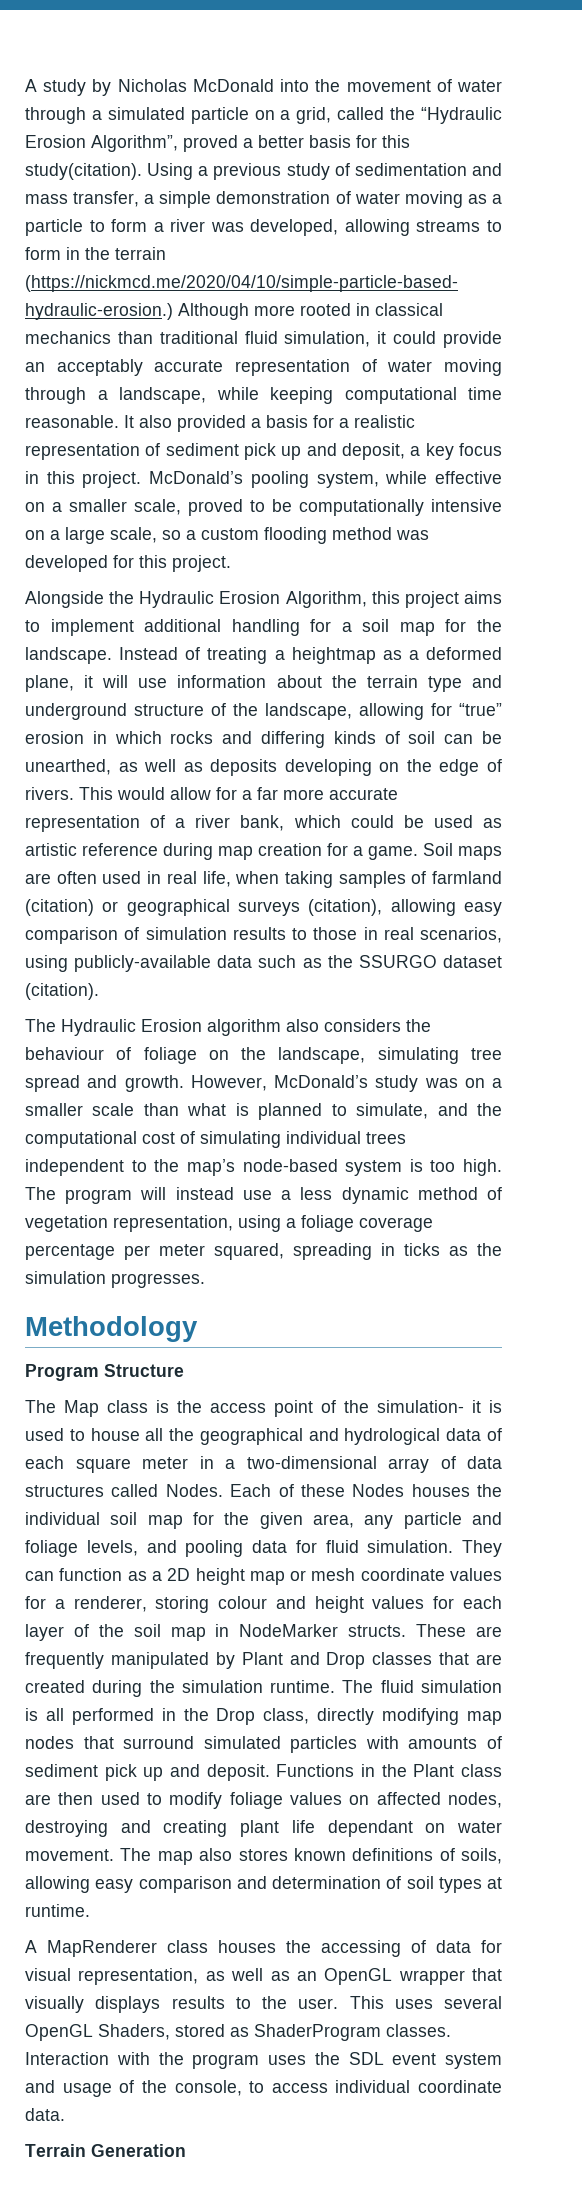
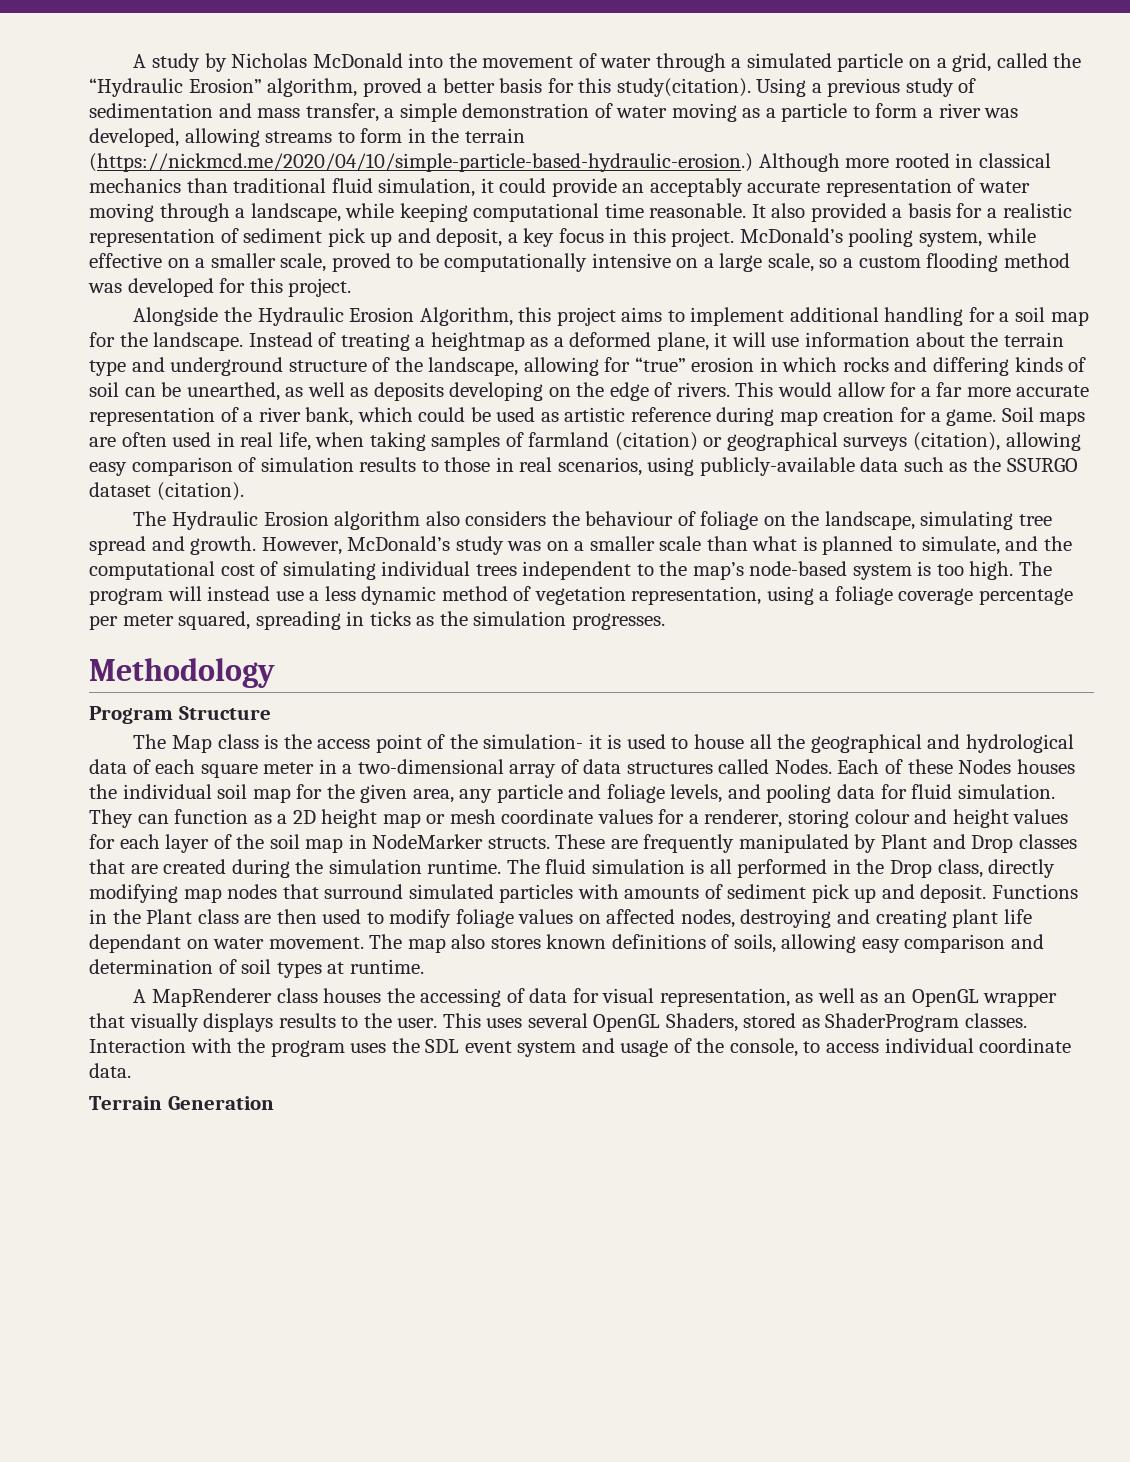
- A study by Nicholas McDonald into the movement of water through a simulated particle on a grid, called the “Hydraulic Erosion Algorithm”, proved a better basis for this study(citation).
+ A study by Nicholas McDonald into the movement of water through a simulated particle on a grid, called the “Hydraulic Erosion” algorithm, proved a better basis for this study(citation).

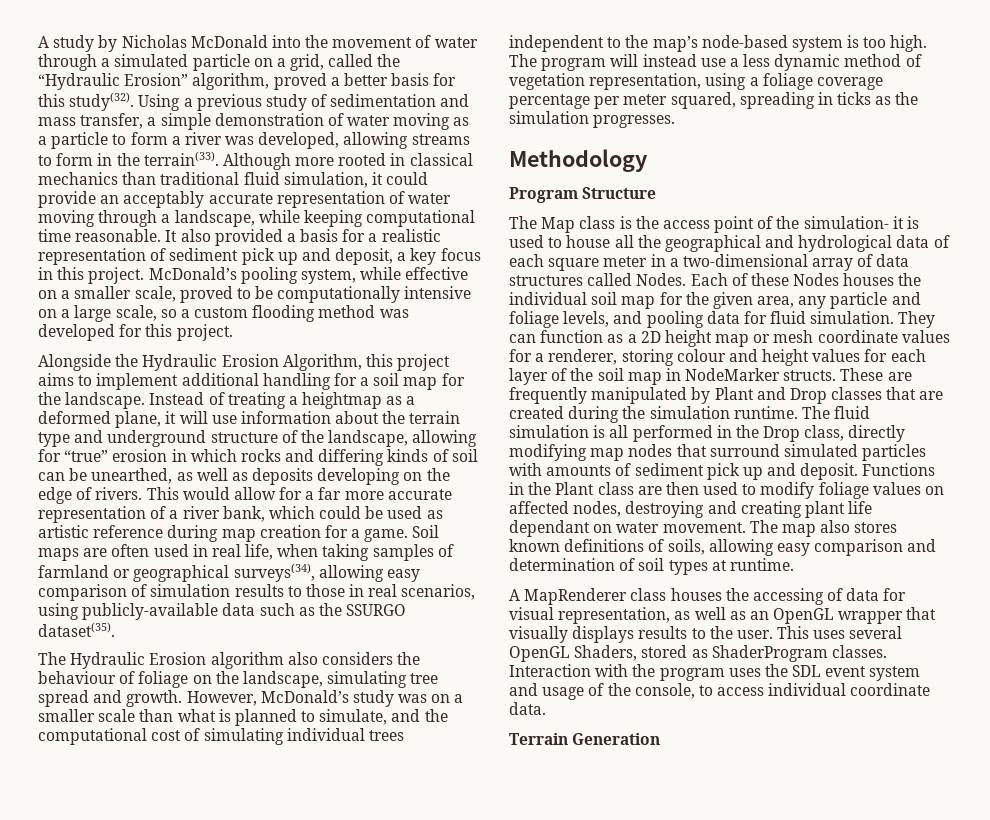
- A study by Nicholas McDonald into the movement of water through a simulated particle on a grid, called the “Hydraulic Erosion” algorithm, proved a better basis for this study(citation).
+ A study by Nicholas McDonald into the movement of water through a simulated particle on a grid, called the “Hydraulic Erosion” algorithm, proved a better basis for this study(32).
- Using a previous study of sedimentation and mass transfer, a simple demonstration of water moving as a particle to form a river was developed, allowing streams to form in the terrain (https://nickmcd.me/2020/04/10/simple-particle-based-hydraulic-erosion.) Although more rooted in classical mechanics than traditional fluid simulation, it could provide an acceptably accurate representation of water moving through a landscape, while keeping computational time reasonable.
+ Using a previous study of sedimentation and mass transfer, a simple demonstration of water moving as a particle to form a river was developed, allowing streams to form in the terrain(33). Although more rooted in classical mechanics than traditional fluid simulation, it could provide an acceptably accurate representation of water moving through a landscape, while keeping computational time reasonable.
- Soil maps are often used in real life, when taking samples of farmland (citation) or geographical surveys (citation), allowing easy comparison of simulation results to those in real scenarios, using publicly-available data such as the SSURGO dataset (citation).
+ Soil maps are often used in real life, when taking samples of farmland or geographical surveys(34), allowing easy comparison of simulation results to those in real scenarios, using publicly-available data such as the SSURGO dataset(35).

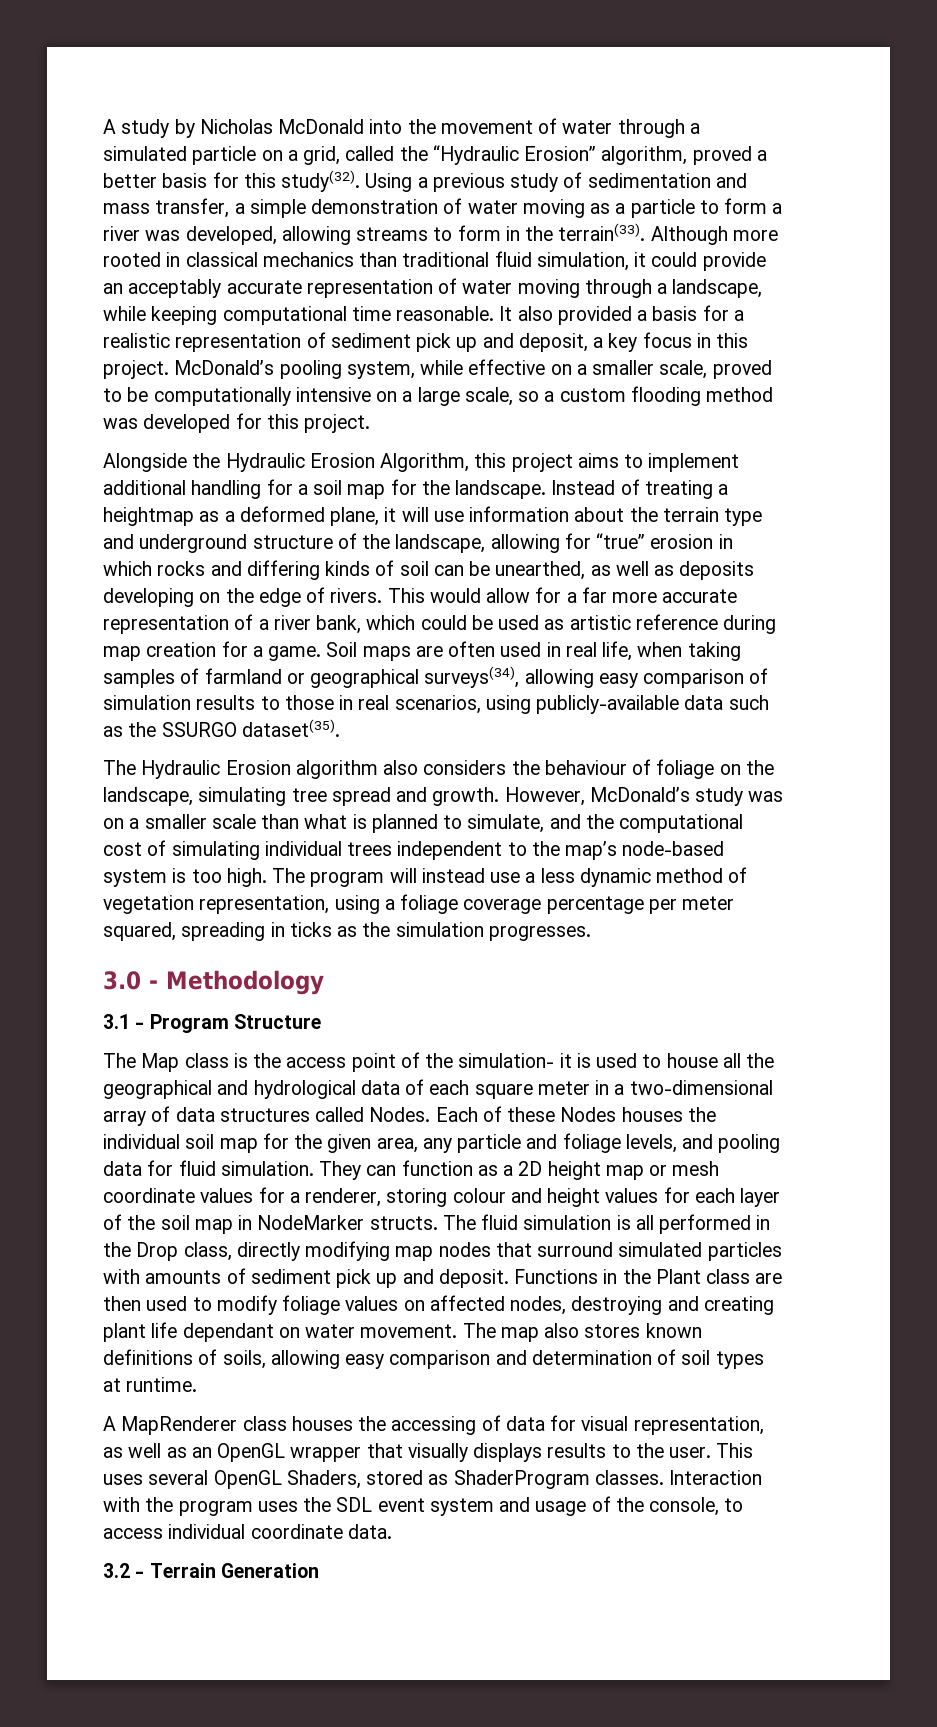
- Methodology
+ 3.0 - Methodology
- Program Structure
+ 3.1 - Program Structure
- These are frequently manipulated by Plant and Drop classes that are created during the simulation runtime.
- Terrain Generation
+ 3.2 - Terrain Generation

